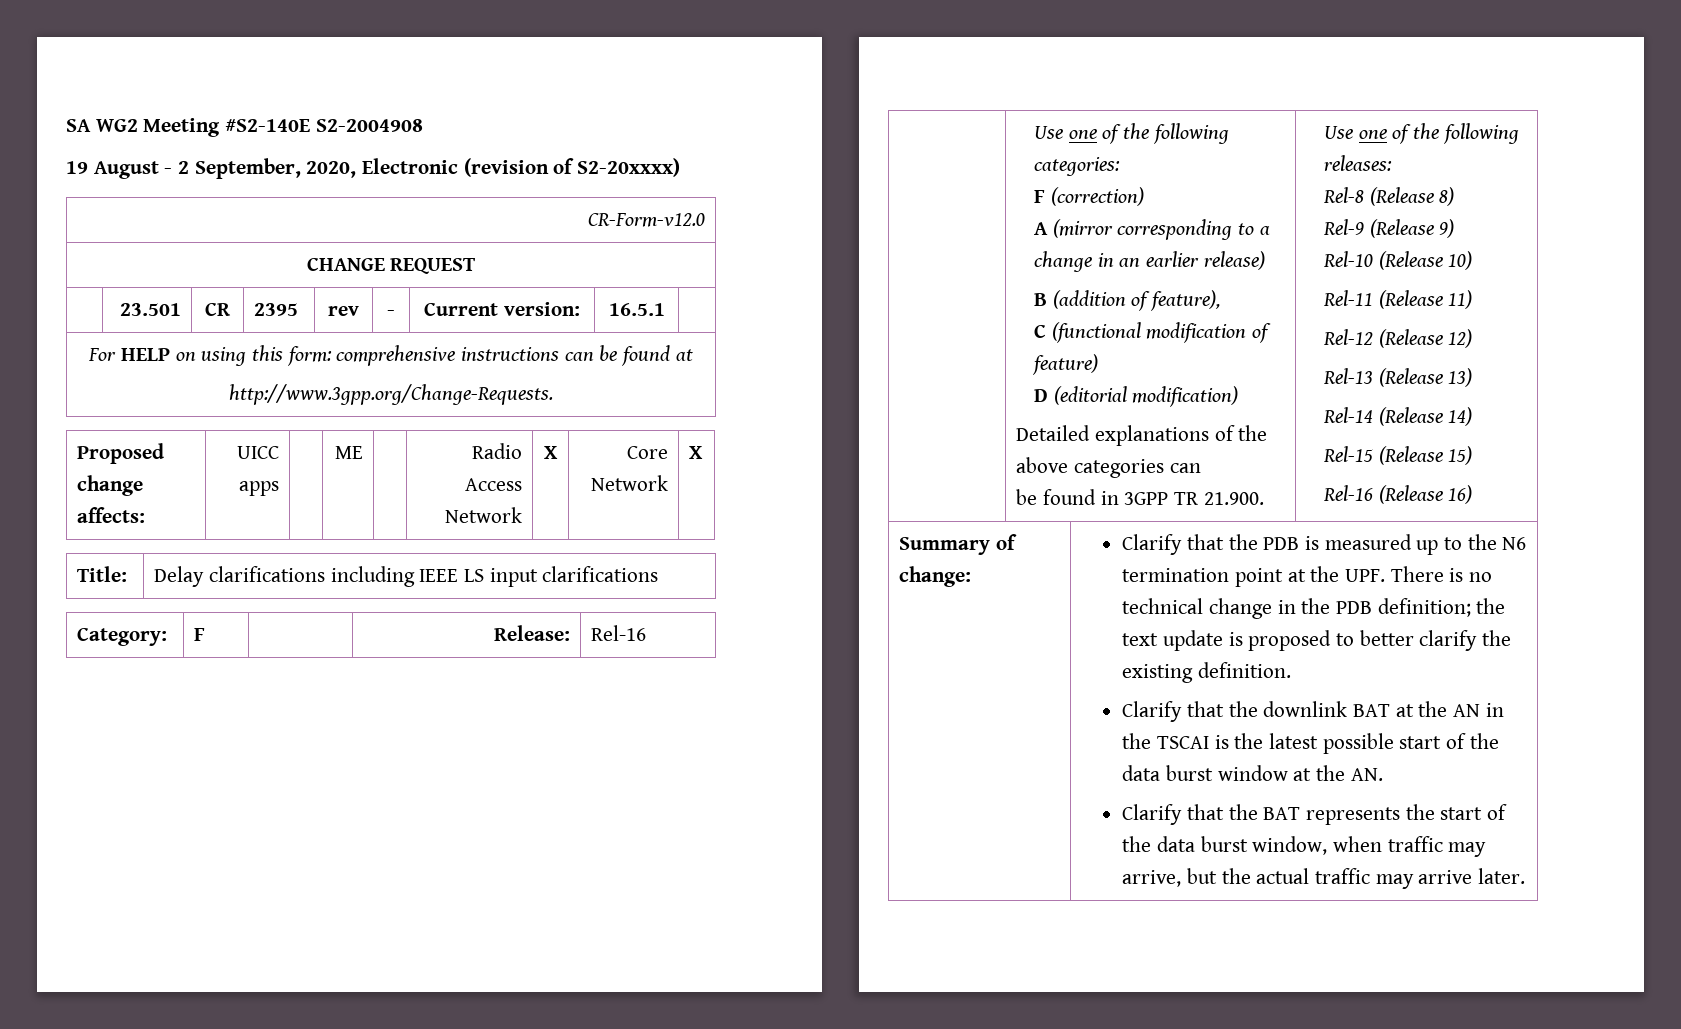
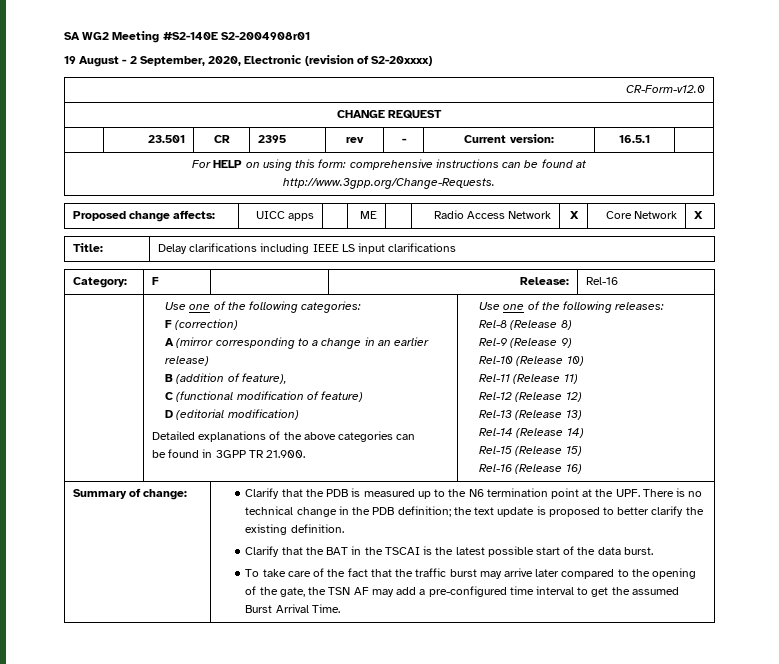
- SA WG2 Meeting #S2-140E S2-2004908
+ SA WG2 Meeting #S2-140E S2-2004908r01
- Clarify that the downlink BAT at the AN in the TSCAI is the latest possible start of the data burst window at the AN.
- Clarify that the BAT represents the start of the data burst window, when traffic may arrive, but the actual traffic may arrive later.
+ Clarify that the BAT in the TSCAI is the latest possible start of the data burst.
+ To take care of the fact that the traffic burst may arrive later compared to the opening of the gate, the TSN AF may add a pre-configured time interval to get the assumed Burst Arrival Time.

